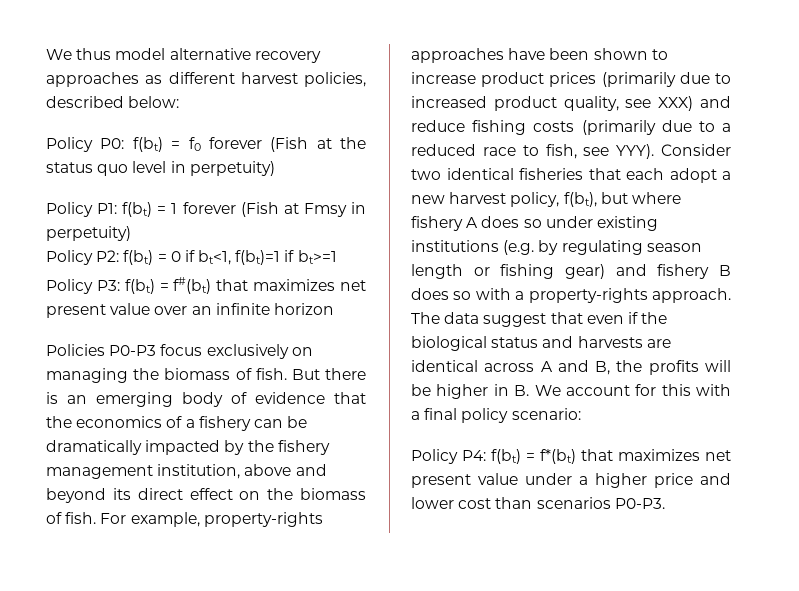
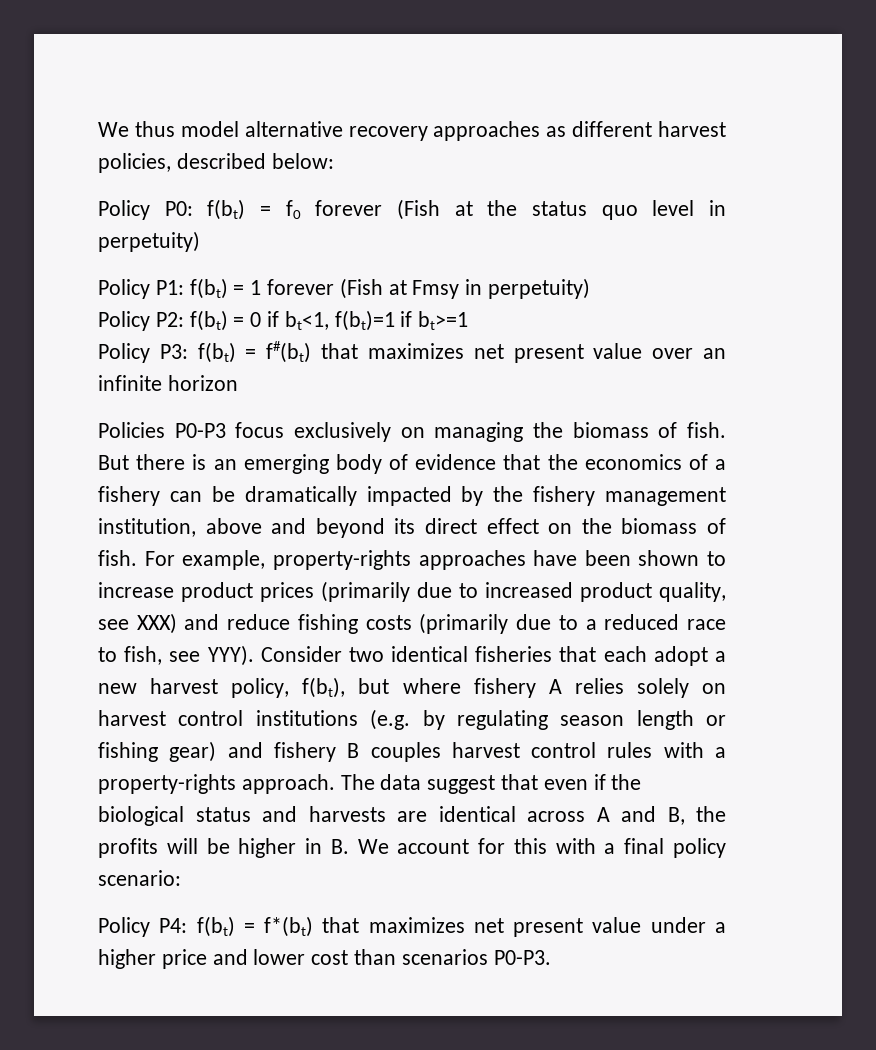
- Consider two identical fisheries that each adopt a new harvest policy, f(bt), but where fishery A does so under existing institutions (e.g. by regulating season length or fishing gear) and fishery B does so with a property-rights approach.
+ Consider two identical fisheries that each adopt a new harvest policy, f(bt), but where fishery A relies solely on harvest control institutions (e.g. by regulating season length or fishing gear) and fishery B couples harvest control rules with a property-rights approach.

